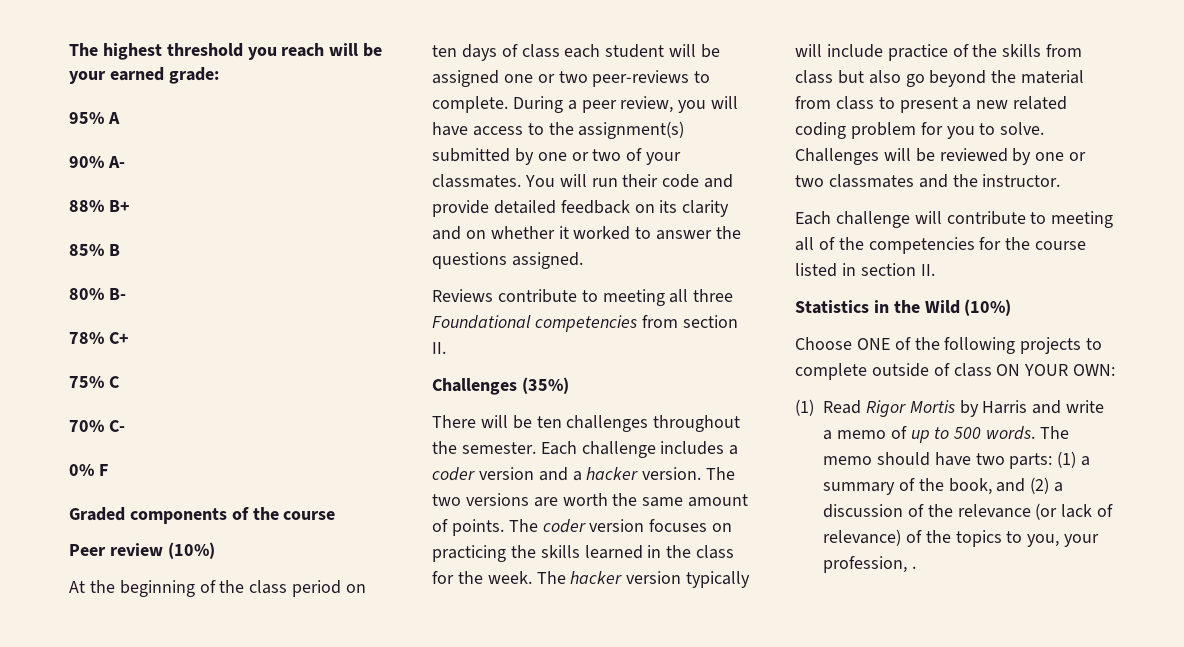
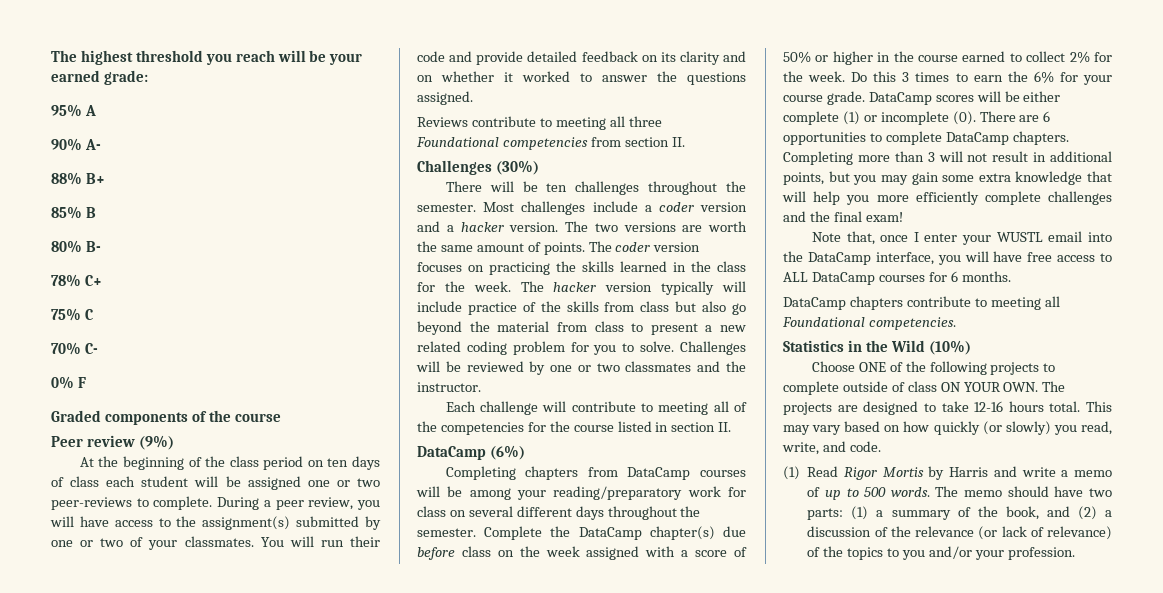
- Peer review (10%)
+ Peer review (9%)
- Challenges (35%)
+ Challenges (30%)
- Each challenge includes a coder version and a hacker version.
+ Most challenges include a coder version and a hacker version.
+ DataCamp (6%)
+ Completing chapters from DataCamp courses will be among your reading/preparatory work for class on several different days throughout the semester. Complete the DataCamp chapter(s) due before class on the week assigned with a score of 50% or higher in the course earned to collect 2% for the week. Do this 3 times to earn the 6% for your course grade. DataCamp scores will be either complete (1) or incomplete (0). There are 6 opportunities to complete DataCamp chapters. Completing more than 3 will not result in additional points, but you may gain some extra knowledge that will help you more efficiently complete challenges and the final exam!
+ Note that, once I enter your WUSTL email into the DataCamp interface, you will have free access to ALL DataCamp courses for 6 months.
+ DataCamp chapters contribute to meeting all Foundational competencies.
- Choose ONE of the following projects to complete outside of class ON YOUR OWN:
+ Choose ONE of the following projects to complete outside of class ON YOUR OWN. The projects are designed to take 12-16 hours total. This may vary based on how quickly (or slowly) you read, write, and code.
- The memo should have two parts: (1) a summary of the book, and (2) a discussion of the relevance (or lack of relevance) of the topics to you, your profession, .
+ The memo should have two parts: (1) a summary of the book, and (2) a discussion of the relevance (or lack of relevance) of the topics to you and/or your profession.

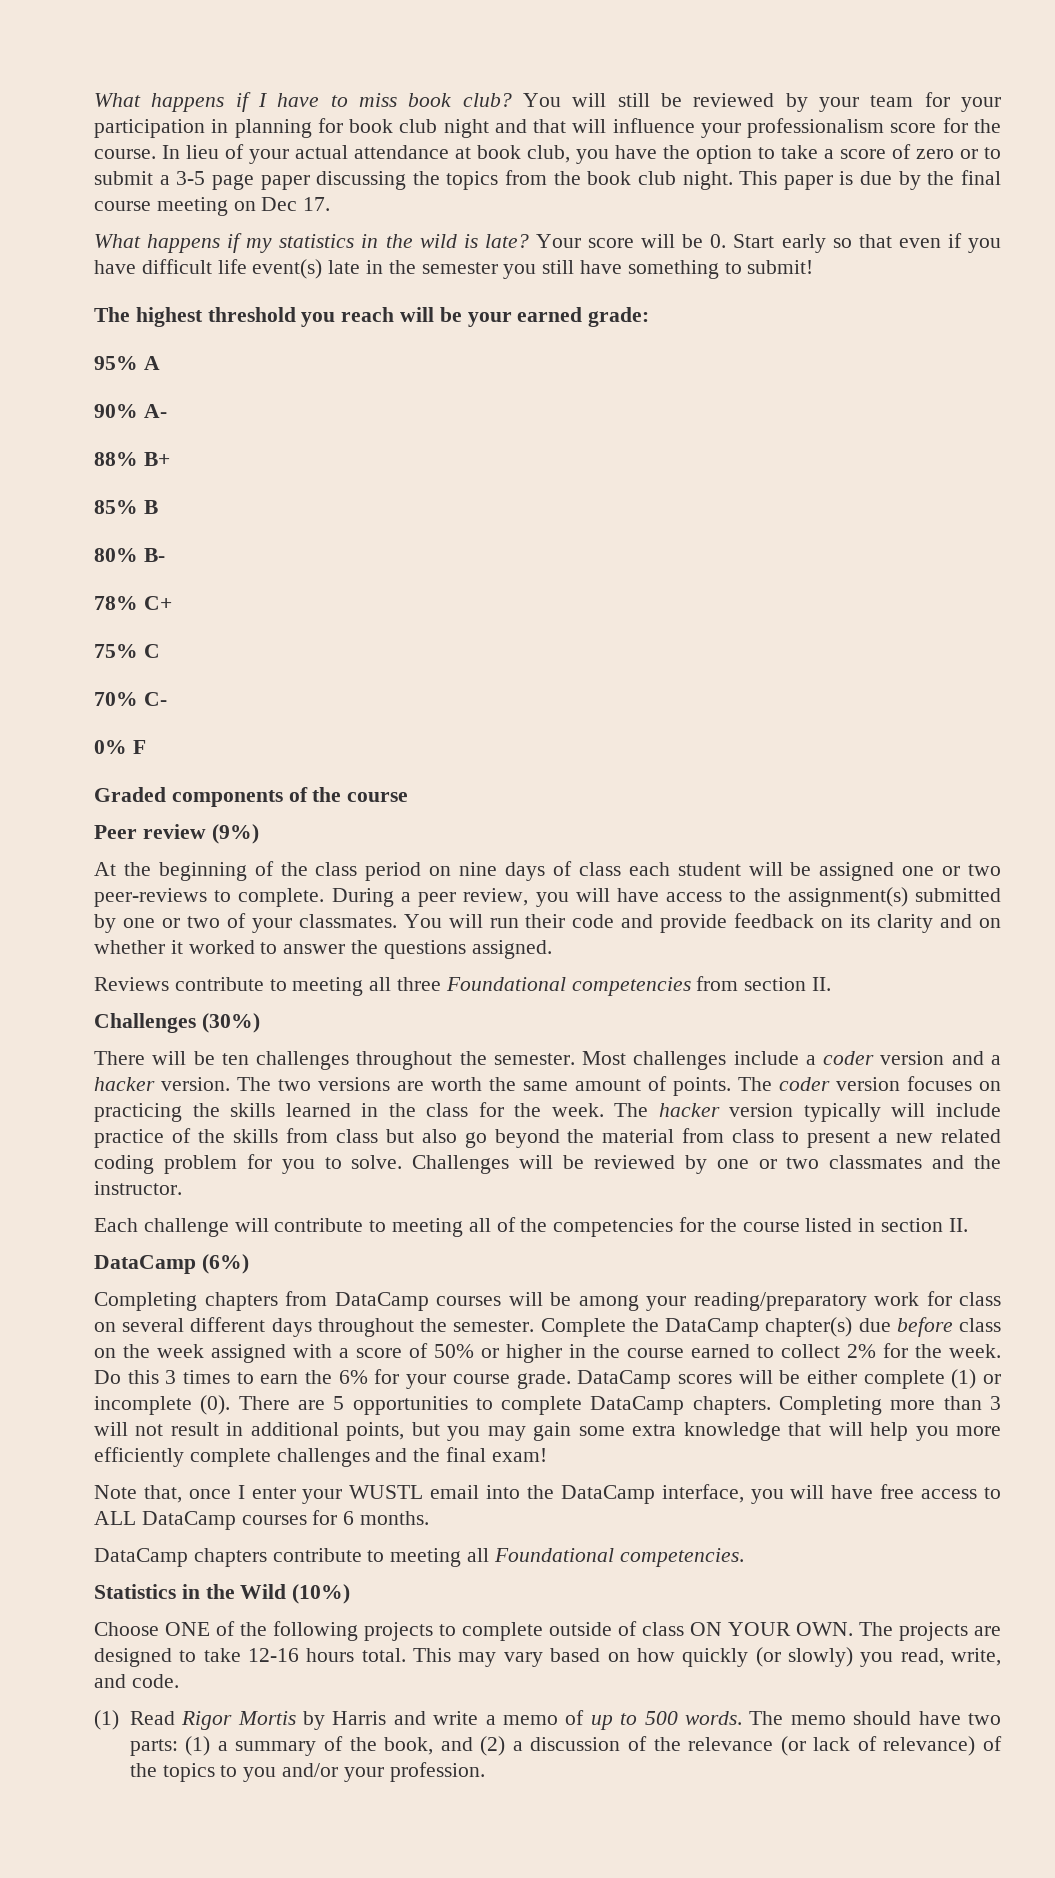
+ What happens if I have to miss book club? You will still be reviewed by your team for your participation in planning for book club night and that will influence your professionalism score for the course. In lieu of your actual attendance at book club, you have the option to take a score of zero or to submit a 3-5 page paper discussing the topics from the book club night. This paper is due by the final course meeting on Dec 17.
+ What happens if my statistics in the wild is late? Your score will be 0. Start early so that even if you have difficult life event(s) late in the semester you still have something to submit!
- At the beginning of the class period on ten days of class each student will be assigned one or two peer-reviews to complete.
+ At the beginning of the class period on nine days of class each student will be assigned one or two peer-reviews to complete.
- You will run their code and provide detailed feedback on its clarity and on whether it worked to answer the questions assigned.
+ You will run their code and provide feedback on its clarity and on whether it worked to answer the questions assigned.
- There are 6 opportunities to complete DataCamp chapters.
+ There are 5 opportunities to complete DataCamp chapters.

